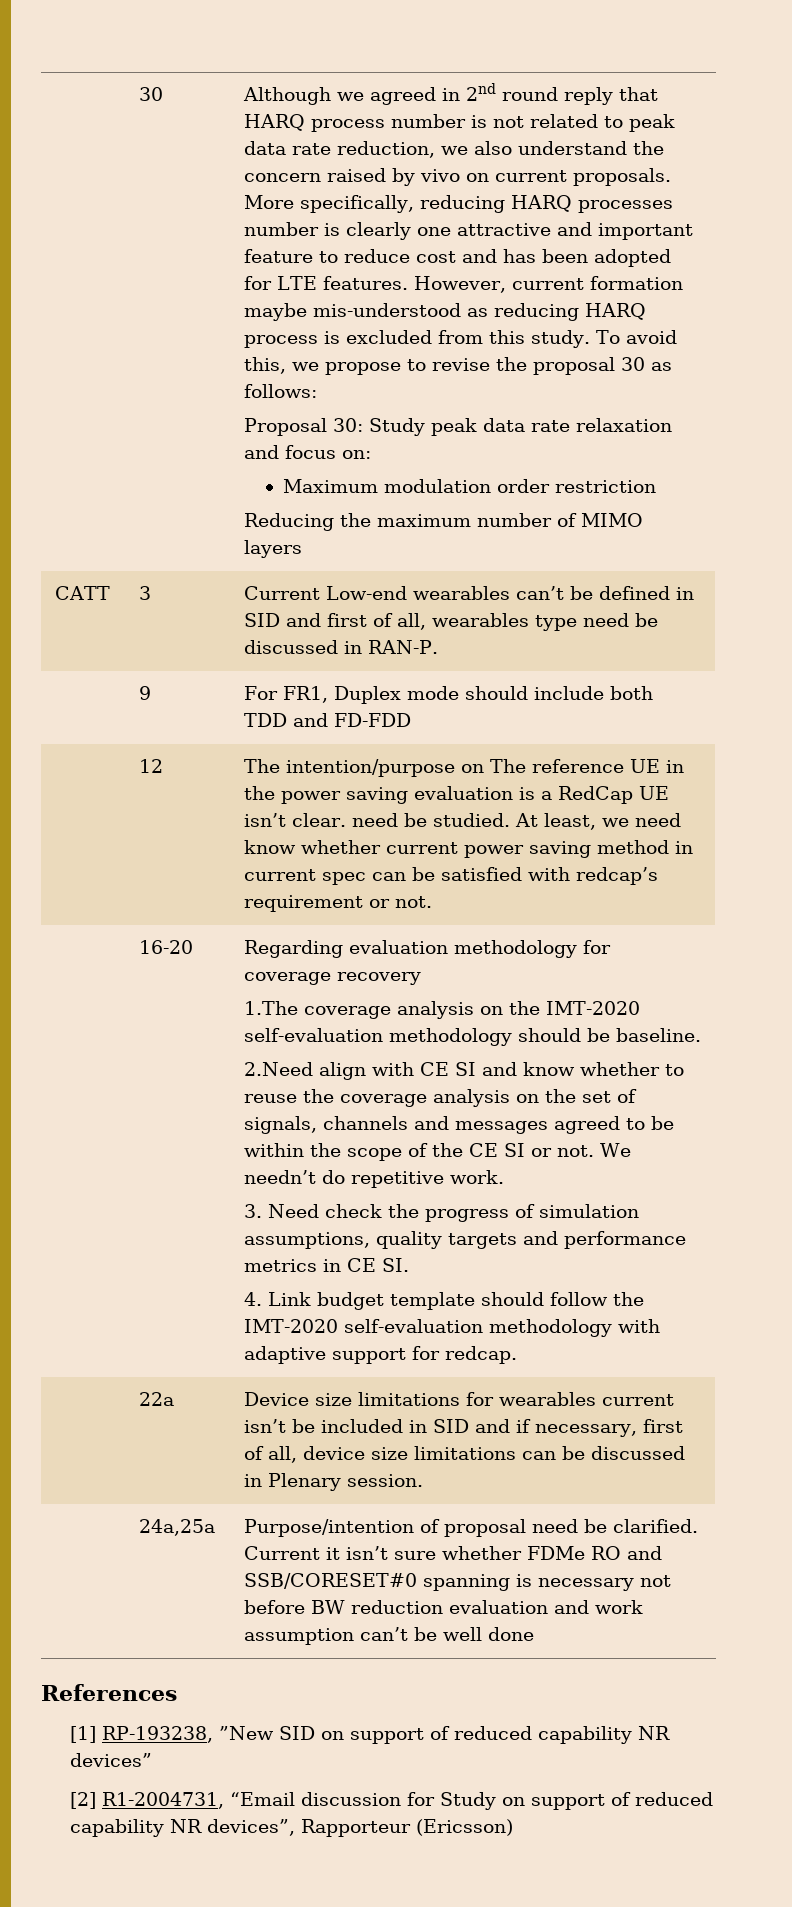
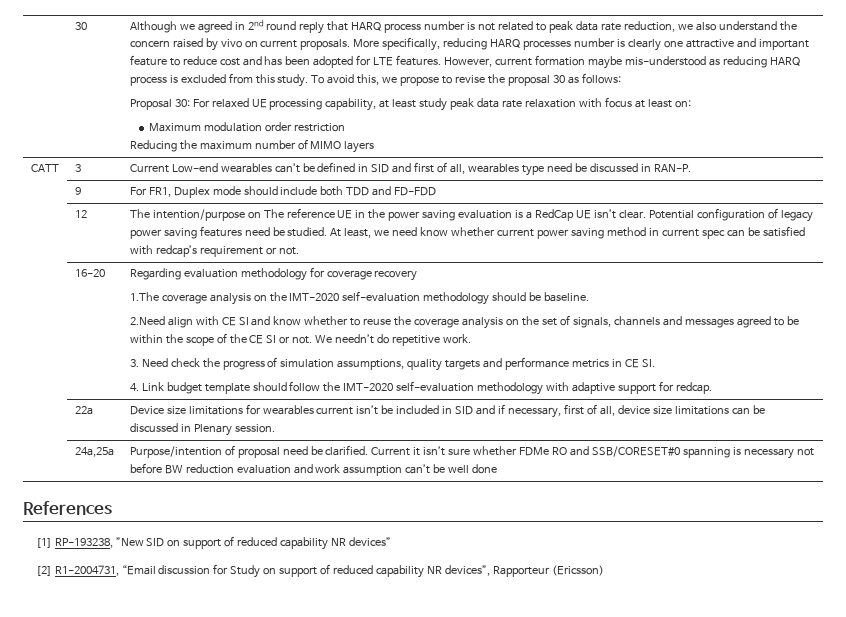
- Proposal 30: Study peak data rate relaxation and focus on:
+ Proposal 30: For relaxed UE processing capability, at least study peak data rate relaxation with focus at least on:
- The intention/purpose on The reference UE in the power saving evaluation is a RedCap UE isn’t clear. need be studied.
+ The intention/purpose on The reference UE in the power saving evaluation is a RedCap UE isn’t clear. Potential configuration of legacy power saving features need be studied.

